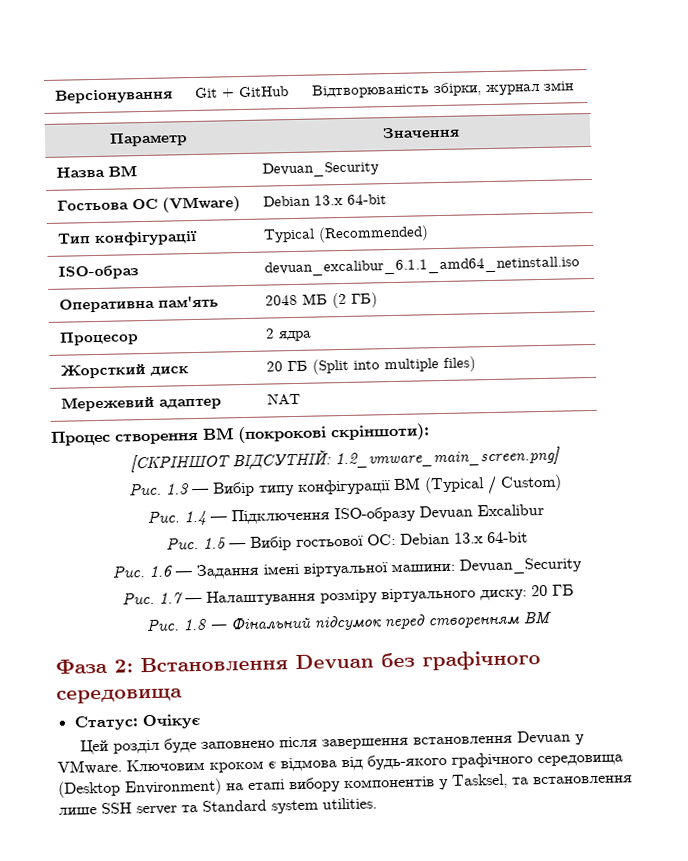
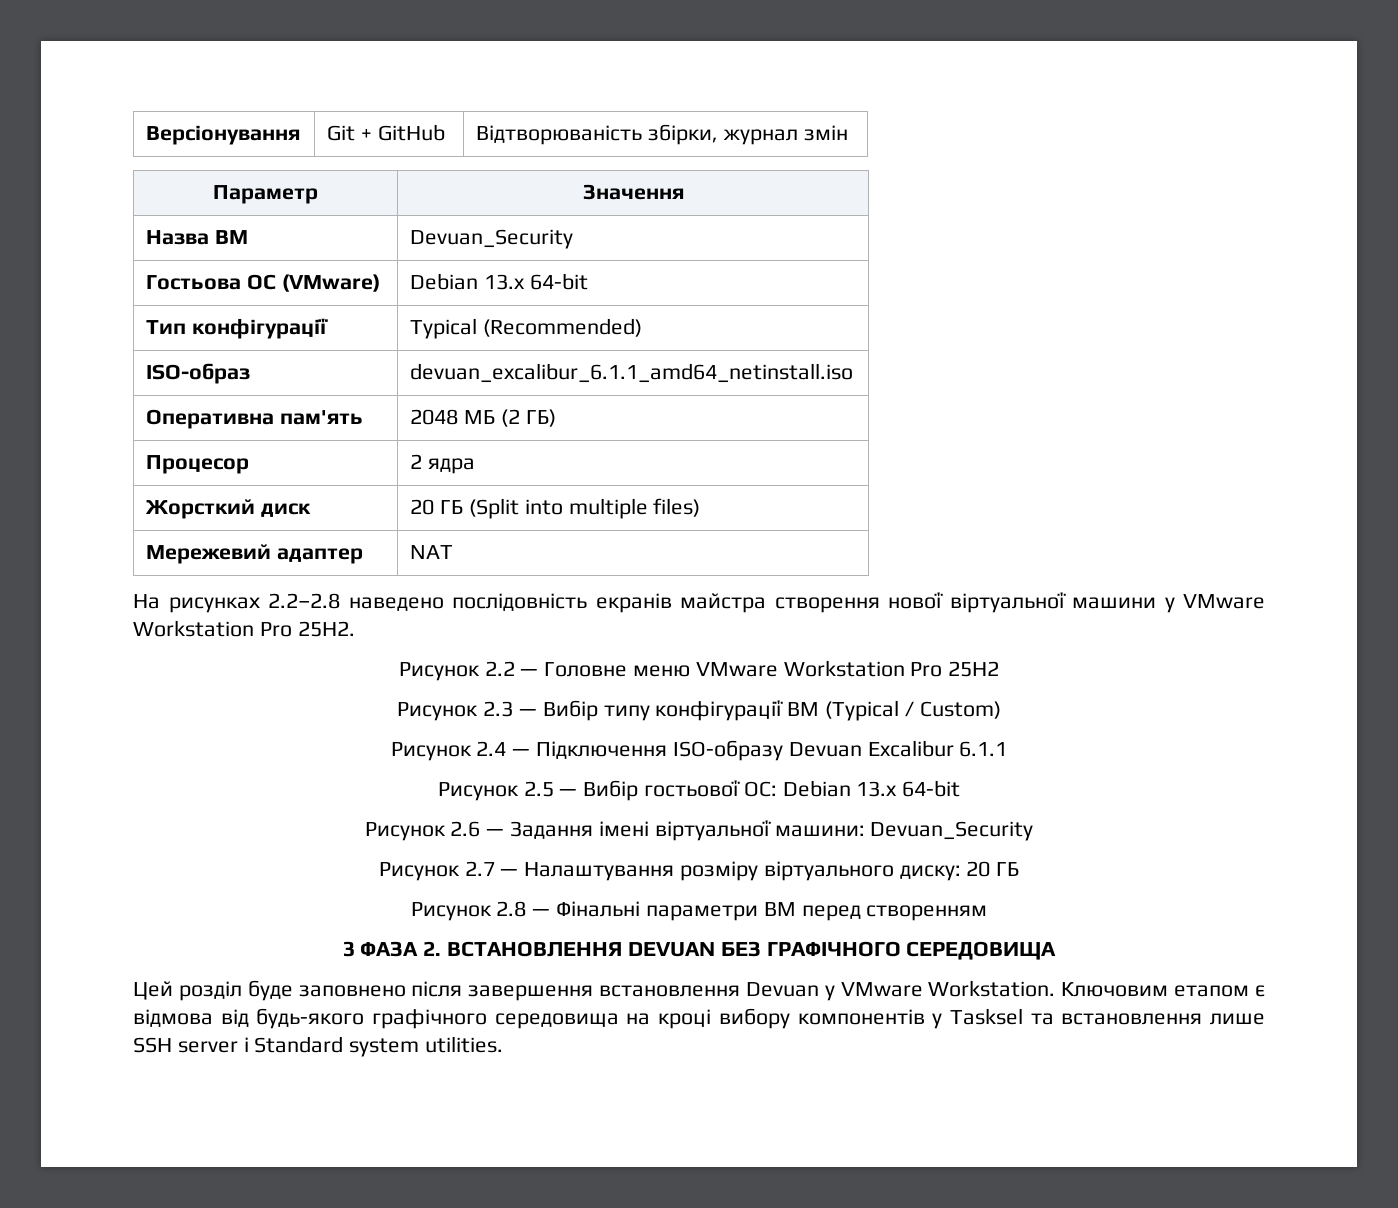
- Процес створення ВМ (покрокові скріншоти):
- [СКРІНШОТ ВІДСУТНІЙ: 1.2_vmware_main_screen.png]
- Рис. 1.3 — Вибір типу конфігурації ВМ (Typical / Custom)
+ На рисунках 2.2–2.8 наведено послідовність екранів майстра створення нової віртуальної машини у VMware Workstation Pro 25H2.
+ Рисунок 2.2 — Головне меню VMware Workstation Pro 25H2
+ Рисунок 2.3 — Вибір типу конфігурації ВМ (Typical / Custom)
- Рис. 1.4 — Підключення ISO-образу Devuan Excalibur
- Рис. 1.5 — Вибір гостьової ОС: Debian 13.x 64-bit
+ Рисунок 2.4 — Підключення ISO-образу Devuan Excalibur 6.1.1
+ Рисунок 2.5 — Вибір гостьової ОС: Debian 13.x 64-bit
- Рис. 1.6 — Задання імені віртуальної машини: Devuan_Security
+ Рисунок 2.6 — Задання імені віртуальної машини: Devuan_Security
- Рис. 1.7 — Налаштування розміру віртуального диску: 20 ГБ
+ Рисунок 2.7 — Налаштування розміру віртуального диску: 20 ГБ
- Рис. 1.8 — Фінальний підсумок перед створенням ВМ
- Фаза 2: Встановлення Devuan без графічного середовища
- Статус: Очікує
+ Рисунок 2.8 — Фінальні параметри ВМ перед створенням
+ 3 ФАЗА 2. ВСТАНОВЛЕННЯ DEVUAN БЕЗ ГРАФІЧНОГО СЕРЕДОВИЩА
- Цей розділ буде заповнено після завершення встановлення Devuan у VMware. Ключовим кроком є відмова від будь-якого графічного середовища (Desktop Environment) на етапі вибору компонентів у Tasksel, та встановлення лише SSH server та Standard system utilities.
+ Цей розділ буде заповнено після завершення встановлення Devuan у VMware Workstation. Ключовим етапом є відмова від будь-якого графічного середовища на кроці вибору компонентів у Tasksel та встановлення лише SSH server і Standard system utilities.

